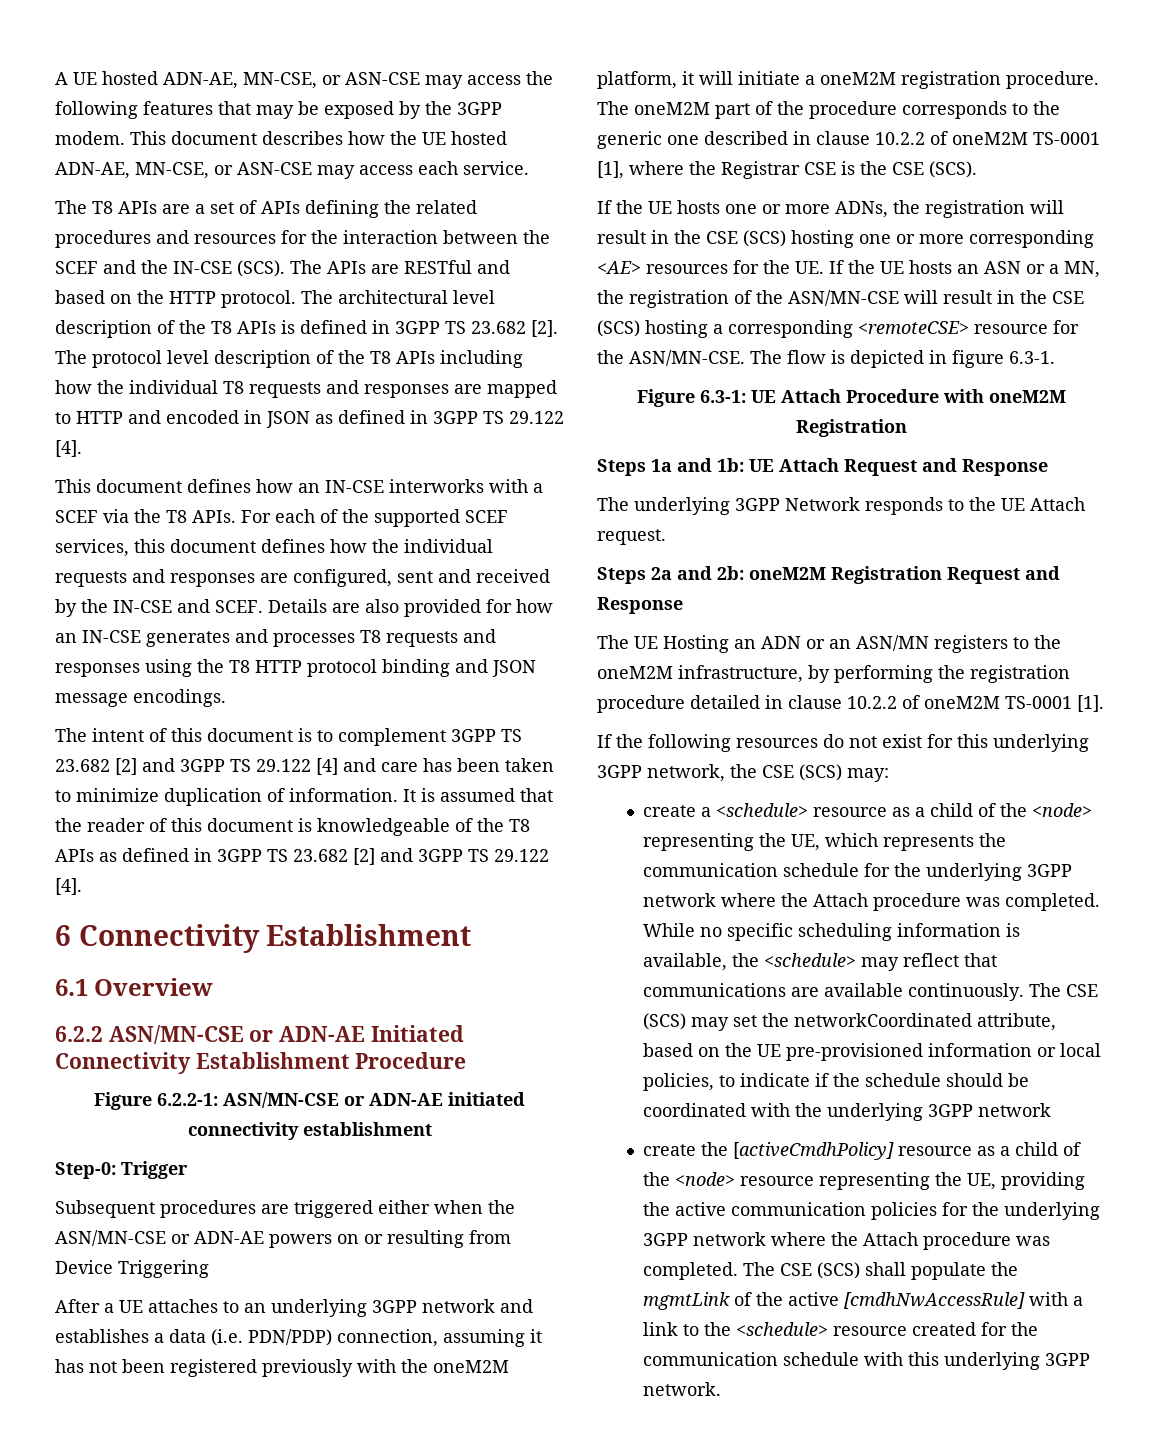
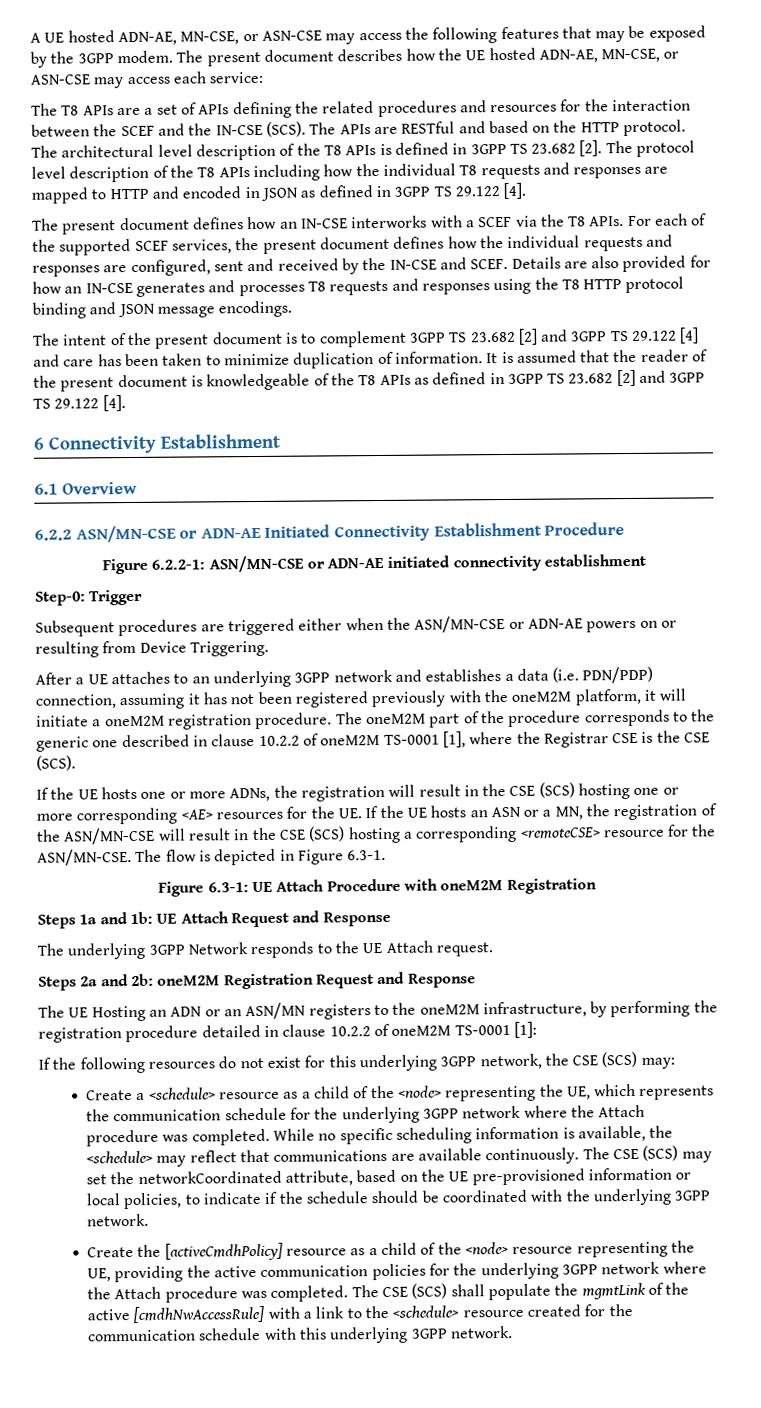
- This document describes how the UE hosted ADN-AE, MN-CSE, or ASN-CSE may access each service.
+ The present document describes how the UE hosted ADN-AE, MN-CSE, or ASN-CSE may access each service:
- This document defines how an IN-CSE interworks with a SCEF via the T8 APIs.
+ The present document defines how an IN-CSE interworks with a SCEF via the T8 APIs.
- For each of the supported SCEF services, this document defines how the individual requests and responses are configured, sent and received by the IN-CSE and SCEF.
+ For each of the supported SCEF services, the present document defines how the individual requests and responses are configured, sent and received by the IN-CSE and SCEF.
- The intent of this document is to complement 3GPP TS 23.682 [2] and 3GPP TS 29.122 [4] and care has been taken to minimize duplication of information.
+ The intent of the present document is to complement 3GPP TS 23.682 [2] and 3GPP TS 29.122 [4] and care has been taken to minimize duplication of information.
- It is assumed that the reader of this document is knowledgeable of the T8 APIs as defined in 3GPP TS 23.682 [2] and 3GPP TS 29.122 [4].
+ It is assumed that the reader of the present document is knowledgeable of the T8 APIs as defined in 3GPP TS 23.682 [2] and 3GPP TS 29.122 [4].
- Subsequent procedures are triggered either when the ASN/MN-CSE or ADN-AE powers on or resulting from Device Triggering
+ Subsequent procedures are triggered either when the ASN/MN-CSE or ADN-AE powers on or resulting from Device Triggering.
- The flow is depicted in figure 6.3-1.
+ The flow is depicted in Figure 6.3-1.
- The UE Hosting an ADN or an ASN/MN registers to the oneM2M infrastructure, by performing the registration procedure detailed in clause 10.2.2 of oneM2M TS-0001 [1].
+ The UE Hosting an ADN or an ASN/MN registers to the oneM2M infrastructure, by performing the registration procedure detailed in clause 10.2.2 of oneM2M TS-0001 [1]:
- create a <schedule> resource as a child of the <node> representing the UE, which represents the communication schedule for the underlying 3GPP network where the Attach procedure was completed.
+ Create a <schedule> resource as a child of the <node> representing the UE, which represents the communication schedule for the underlying 3GPP network where the Attach procedure was completed.
- The CSE (SCS) may set the networkCoordinated attribute, based on the UE pre-provisioned information or local policies, to indicate if the schedule should be coordinated with the underlying 3GPP network
- create the [activeCmdhPolicy] resource as a child of the <node> resource representing the UE, providing the active communication policies for the underlying 3GPP network where the Attach procedure was completed.
+ The CSE (SCS) may set the networkCoordinated attribute, based on the UE pre-provisioned information or local policies, to indicate if the schedule should be coordinated with the underlying 3GPP network.
+ Create the [activeCmdhPolicy] resource as a child of the <node> resource representing the UE, providing the active communication policies for the underlying 3GPP network where the Attach procedure was completed.

